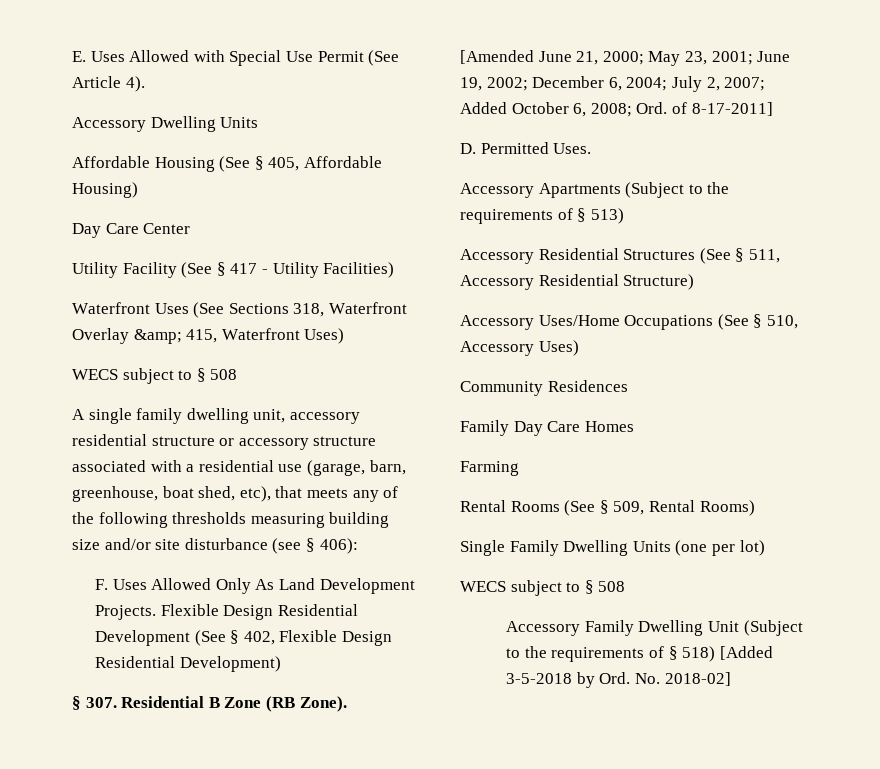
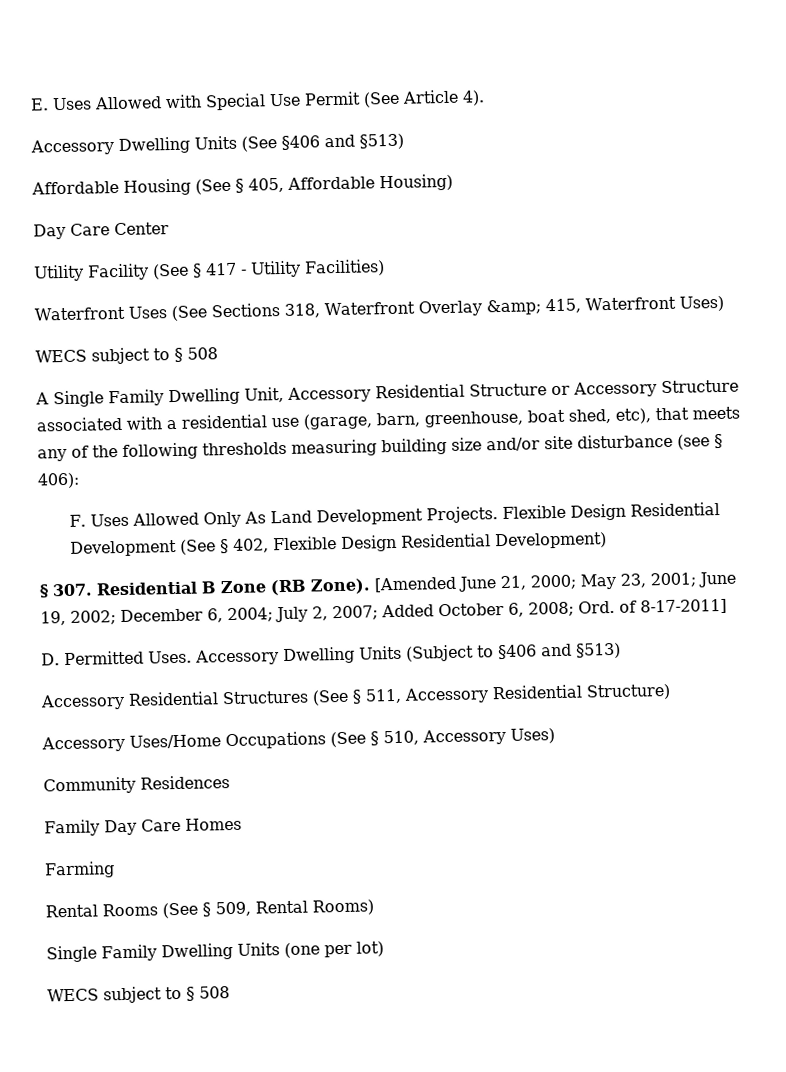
- Accessory Dwelling Units
+ Accessory Dwelling Units (See §406 and §513)
- A single family dwelling unit, accessory residential structure or accessory structure associated with a residential use (garage, barn, greenhouse, boat shed, etc), that meets any of the following thresholds measuring building size and/or site disturbance (see § 406):
+ A Single Family Dwelling Unit, Accessory Residential Structure or Accessory Structure associated with a residential use (garage, barn, greenhouse, boat shed, etc), that meets any of the following thresholds measuring building size and/or site disturbance (see § 406):
- D. Permitted Uses.
- Accessory Apartments (Subject to the requirements of § 513)
+ D. Permitted Uses. Accessory Dwelling Units (Subject to §406 and §513)
- Accessory Family Dwelling Unit (Subject to the requirements of § 518) [Added 3-5-2018 by Ord. No. 2018-02]

